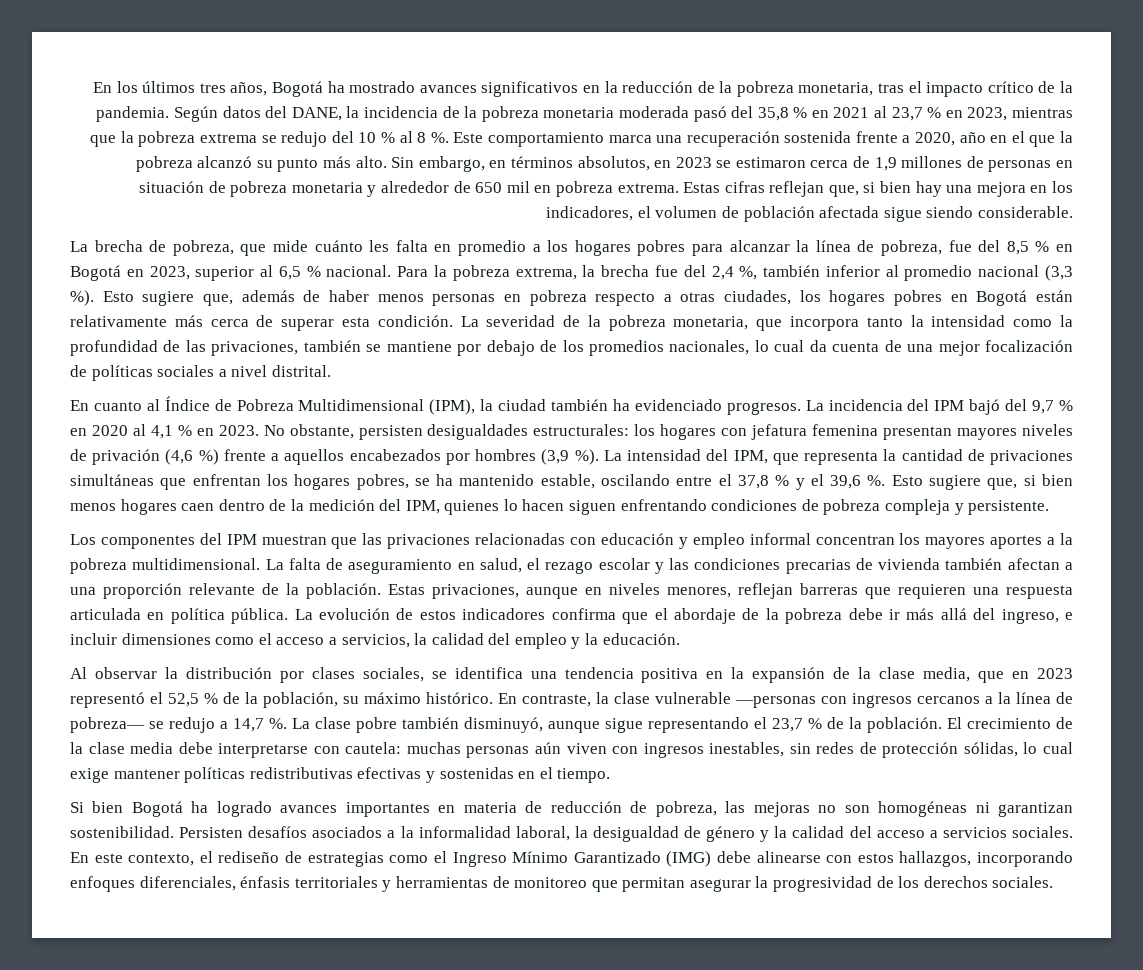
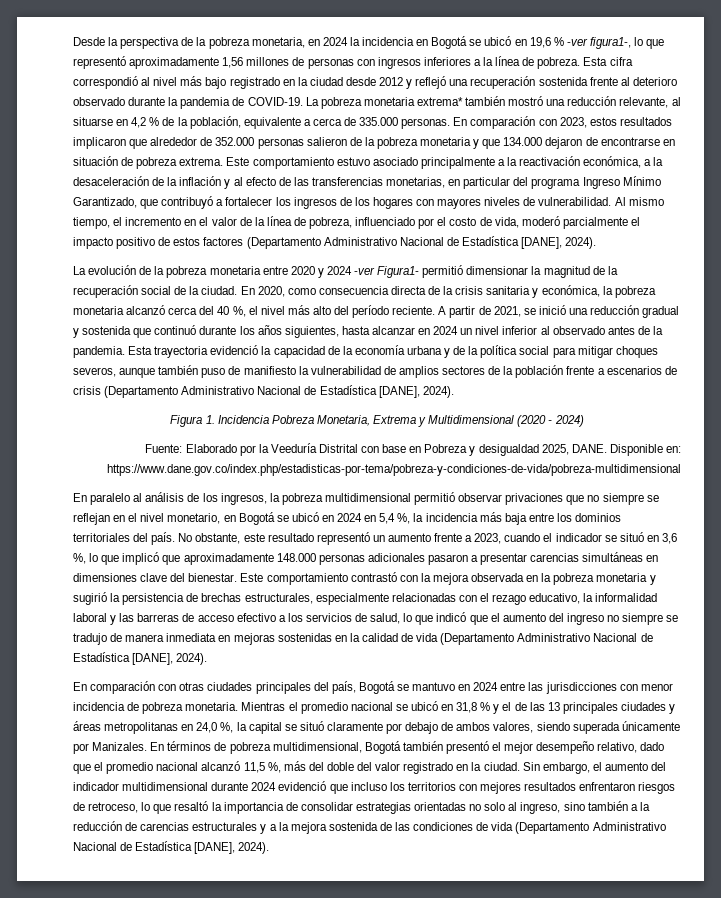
- En los últimos tres años, Bogotá ha mostrado avances significativos en la reducción de la pobreza monetaria, tras el impacto crítico de la pandemia. Según datos del DANE, la incidencia de la pobreza monetaria moderada pasó del 35,8 % en 2021 al 23,7 % en 2023, mientras que la pobreza extrema se redujo del 10 % al 8 %. Este comportamiento marca una recuperación sostenida frente a 2020, año en el que la pobreza alcanzó su punto más alto. Sin embargo, en términos absolutos, en 2023 se estimaron cerca de 1,9 millones de personas en situación de pobreza monetaria y alrededor de 650 mil en pobreza extrema. Estas cifras reflejan que, si bien hay una mejora en los indicadores, el volumen de población afectada sigue siendo considerable.
- La brecha de pobreza, que mide cuánto les falta en promedio a los hogares pobres para alcanzar la línea de pobreza, fue del 8,5 % en Bogotá en 2023, superior al 6,5 % nacional. Para la pobreza extrema, la brecha fue del 2,4 %, también inferior al promedio nacional (3,3 %). Esto sugiere que, además de haber menos personas en pobreza respecto a otras ciudades, los hogares pobres en Bogotá están relativamente más cerca de superar esta condición. La severidad de la pobreza monetaria, que incorpora tanto la intensidad como la profundidad de las privaciones, también se mantiene por debajo de los promedios nacionales, lo cual da cuenta de una mejor focalización de políticas sociales a nivel distrital.
- En cuanto al Índice de Pobreza Multidimensional (IPM), la ciudad también ha evidenciado progresos. La incidencia del IPM bajó del 9,7 % en 2020 al 4,1 % en 2023. No obstante, persisten desigualdades estructurales: los hogares con jefatura femenina presentan mayores niveles de privación (4,6 %) frente a aquellos encabezados por hombres (3,9 %). La intensidad del IPM, que representa la cantidad de privaciones simultáneas que enfrentan los hogares pobres, se ha mantenido estable, oscilando entre el 37,8 % y el 39,6 %. Esto sugiere que, si bien menos hogares caen dentro de la medición del IPM, quienes lo hacen siguen enfrentando condiciones de pobreza compleja y persistente.
- Los componentes del IPM muestran que las privaciones relacionadas con educación y empleo informal concentran los mayores aportes a la pobreza multidimensional. La falta de aseguramiento en salud, el rezago escolar y las condiciones precarias de vivienda también afectan a una proporción relevante de la población. Estas privaciones, aunque en niveles menores, reflejan barreras que requieren una respuesta articulada en política pública. La evolución de estos indicadores confirma que el abordaje de la pobreza debe ir más allá del ingreso, e incluir dimensiones como el acceso a servicios, la calidad del empleo y la educación.
- Al observar la distribución por clases sociales, se identifica una tendencia positiva en la expansión de la clase media, que en 2023 representó el 52,5 % de la población, su máximo histórico. En contraste, la clase vulnerable —personas con ingresos cercanos a la línea de pobreza— se redujo a 14,7 %. La clase pobre también disminuyó, aunque sigue representando el 23,7 % de la población. El crecimiento de la clase media debe interpretarse con cautela: muchas personas aún viven con ingresos inestables, sin redes de protección sólidas, lo cual exige mantener políticas redistributivas efectivas y sostenidas en el tiempo.
- Si bien Bogotá ha logrado avances importantes en materia de reducción de pobreza, las mejoras no son homogéneas ni garantizan sostenibilidad. Persisten desafíos asociados a la informalidad laboral, la desigualdad de género y la calidad del acceso a servicios sociales. En este contexto, el rediseño de estrategias como el Ingreso Mínimo Garantizado (IMG) debe alinearse con estos hallazgos, incorporando enfoques diferenciales, énfasis territoriales y herramientas de monitoreo que permitan asegurar la progresividad de los derechos sociales.
+ Desde la perspectiva de la pobreza monetaria, en 2024 la incidencia en Bogotá se ubicó en 19,6 % -ver figura1-, lo que representó aproximadamente 1,56 millones de personas con ingresos inferiores a la línea de pobreza. Esta cifra correspondió al nivel más bajo registrado en la ciudad desde 2012 y reflejó una recuperación sostenida frente al deterioro observado durante la pandemia de COVID-19. La pobreza monetaria extrema* también mostró una reducción relevante, al situarse en 4,2 % de la población, equivalente a cerca de 335.000 personas. En comparación con 2023, estos resultados implicaron que alrededor de 352.000 personas salieron de la pobreza monetaria y que 134.000 dejaron de encontrarse en situación de pobreza extrema. Este comportamiento estuvo asociado principalmente a la reactivación económica, a la desaceleración de la inflación y al efecto de las transferencias monetarias, en particular del programa Ingreso Mínimo Garantizado, que contribuyó a fortalecer los ingresos de los hogares con mayores niveles de vulnerabilidad. Al mismo tiempo, el incremento en el valor de la línea de pobreza, influenciado por el costo de vida, moderó parcialmente el impacto positivo de estos factores (Departamento Administrativo Nacional de Estadística [DANE], 2024).
+ La evolución de la pobreza monetaria entre 2020 y 2024 -ver Figura1- permitió dimensionar la magnitud de la recuperación social de la ciudad. En 2020, como consecuencia directa de la crisis sanitaria y económica, la pobreza monetaria alcanzó cerca del 40 %, el nivel más alto del período reciente. A partir de 2021, se inició una reducción gradual y sostenida que continuó durante los años siguientes, hasta alcanzar en 2024 un nivel inferior al observado antes de la pandemia. Esta trayectoria evidenció la capacidad de la economía urbana y de la política social para mitigar choques severos, aunque también puso de manifiesto la vulnerabilidad de amplios sectores de la población frente a escenarios de crisis (Departamento Administrativo Nacional de Estadística [DANE], 2024).
+ Figura 1. Incidencia Pobreza Monetaria, Extrema y Multidimensional (2020 - 2024)
+ Fuente: Elaborado por la Veeduría Distrital con base en Pobreza y desigualdad 2025, DANE. Disponible en: https://www.dane.gov.co/index.php/estadisticas-por-tema/pobreza-y-condiciones-de-vida/pobreza-multidimensional
+ En paralelo al análisis de los ingresos, la pobreza multidimensional permitió observar privaciones que no siempre se reflejan en el nivel monetario, en Bogotá se ubicó en 2024 en 5,4 %, la incidencia más baja entre los dominios territoriales del país. No obstante, este resultado representó un aumento frente a 2023, cuando el indicador se situó en 3,6 %, lo que implicó que aproximadamente 148.000 personas adicionales pasaron a presentar carencias simultáneas en dimensiones clave del bienestar. Este comportamiento contrastó con la mejora observada en la pobreza monetaria y sugirió la persistencia de brechas estructurales, especialmente relacionadas con el rezago educativo, la informalidad laboral y las barreras de acceso efectivo a los servicios de salud, lo que indicó que el aumento del ingreso no siempre se tradujo de manera inmediata en mejoras sostenidas en la calidad de vida (Departamento Administrativo Nacional de Estadística [DANE], 2024).
+ En comparación con otras ciudades principales del país, Bogotá se mantuvo en 2024 entre las jurisdicciones con menor incidencia de pobreza monetaria. Mientras el promedio nacional se ubicó en 31,8 % y el de las 13 principales ciudades y áreas metropolitanas en 24,0 %, la capital se situó claramente por debajo de ambos valores, siendo superada únicamente por Manizales. En términos de pobreza multidimensional, Bogotá también presentó el mejor desempeño relativo, dado que el promedio nacional alcanzó 11,5 %, más del doble del valor registrado en la ciudad. Sin embargo, el aumento del indicador multidimensional durante 2024 evidenció que incluso los territorios con mejores resultados enfrentaron riesgos de retroceso, lo que resaltó la importancia de consolidar estrategias orientadas no solo al ingreso, sino también a la reducción de carencias estructurales y a la mejora sostenida de las condiciones de vida (Departamento Administrativo Nacional de Estadística [DANE], 2024).

